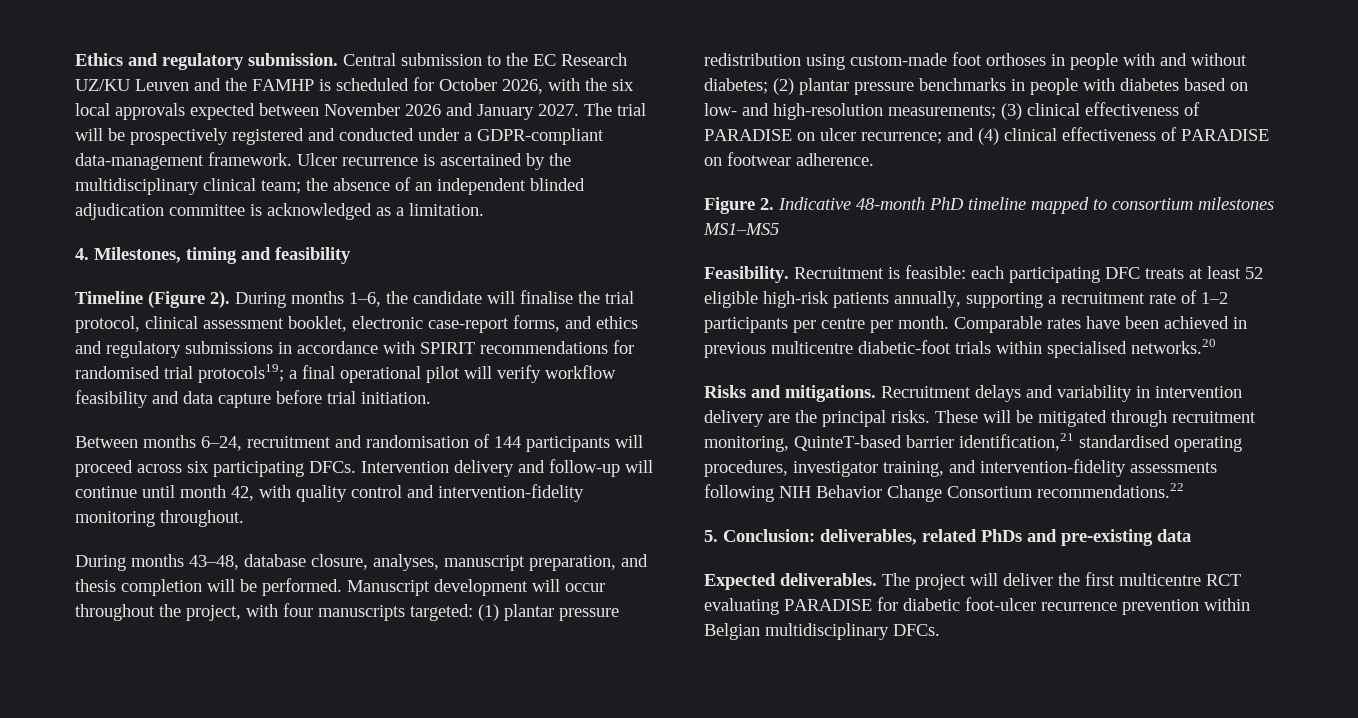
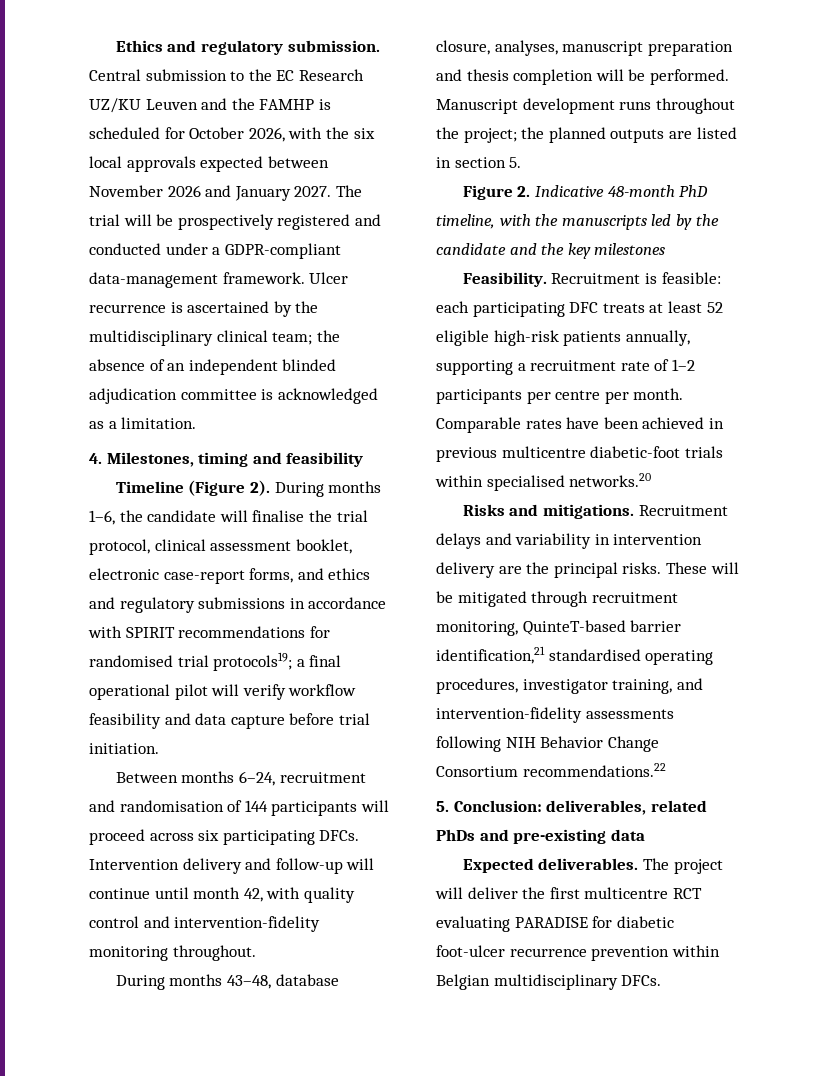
- During months 43–48, database closure, analyses, manuscript preparation, and thesis completion will be performed.
+ During months 43–48, database closure, analyses, manuscript preparation and thesis completion will be performed.
- Manuscript development will occur throughout the project, with four manuscripts targeted: (1) plantar pressure redistribution using custom-made foot orthoses in people with and without diabetes; (2) plantar pressure benchmarks in people with diabetes based on low- and high-resolution measurements; (3) clinical effectiveness of PARADISE on ulcer recurrence; and (4) clinical effectiveness of PARADISE on footwear adherence.
+ Manuscript development runs throughout the project; the planned outputs are listed in section 5.
- Figure 2. Indicative 48-month PhD timeline mapped to consortium milestones MS1–MS5
+ Figure 2. Indicative 48-month PhD timeline, with the manuscripts led by the candidate and the key milestones

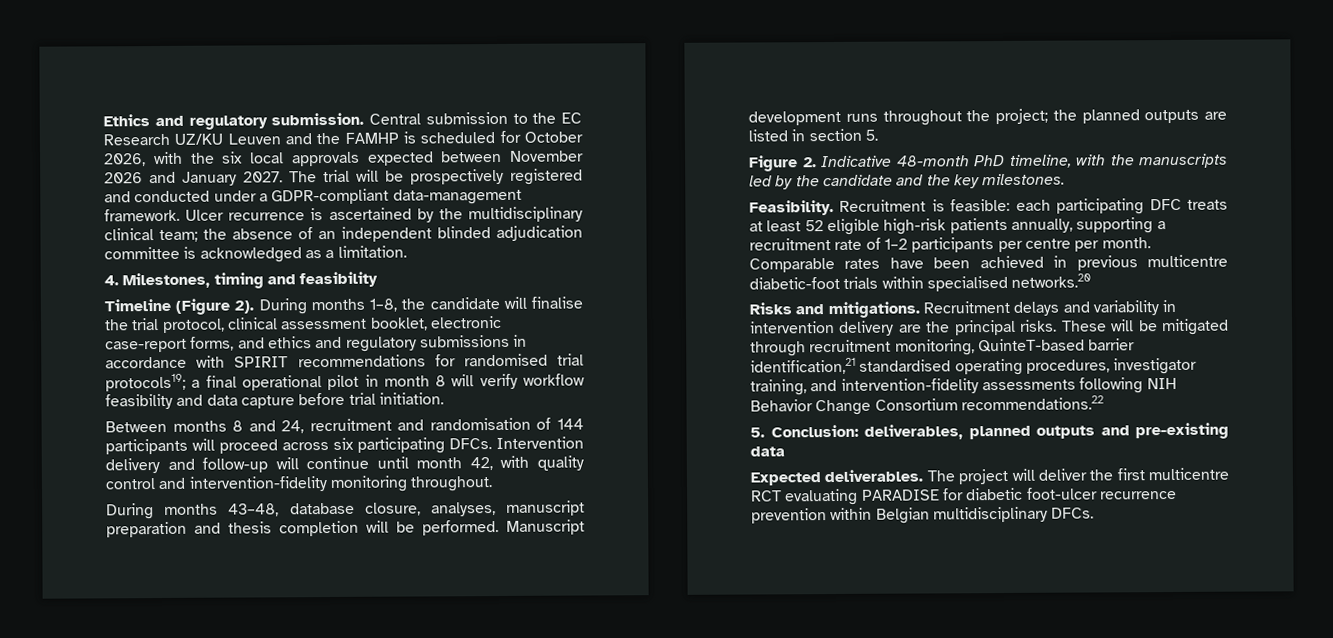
- During months 1–6, the candidate will finalise the trial protocol, clinical assessment booklet, electronic case-report forms, and ethics and regulatory submissions in accordance with SPIRIT recommendations for randomised trial protocols19; a final operational pilot will verify workflow feasibility and data capture before trial initiation.
+ During months 1–8, the candidate will finalise the trial protocol, clinical assessment booklet, electronic case-report forms, and ethics and regulatory submissions in accordance with SPIRIT recommendations for randomised trial protocols19; a final operational pilot in month 8 will verify workflow feasibility and data capture before trial initiation.
- Between months 6–24, recruitment and randomisation of 144 participants will proceed across six participating DFCs.
+ Between months 8 and 24, recruitment and randomisation of 144 participants will proceed across six participating DFCs.
- Figure 2. Indicative 48-month PhD timeline, with the manuscripts led by the candidate and the key milestones
+ Figure 2. Indicative 48-month PhD timeline, with the manuscripts led by the candidate and the key milestones.
- 5. Conclusion: deliverables, related PhDs and pre-existing data
+ 5. Conclusion: deliverables, planned outputs and pre-existing data

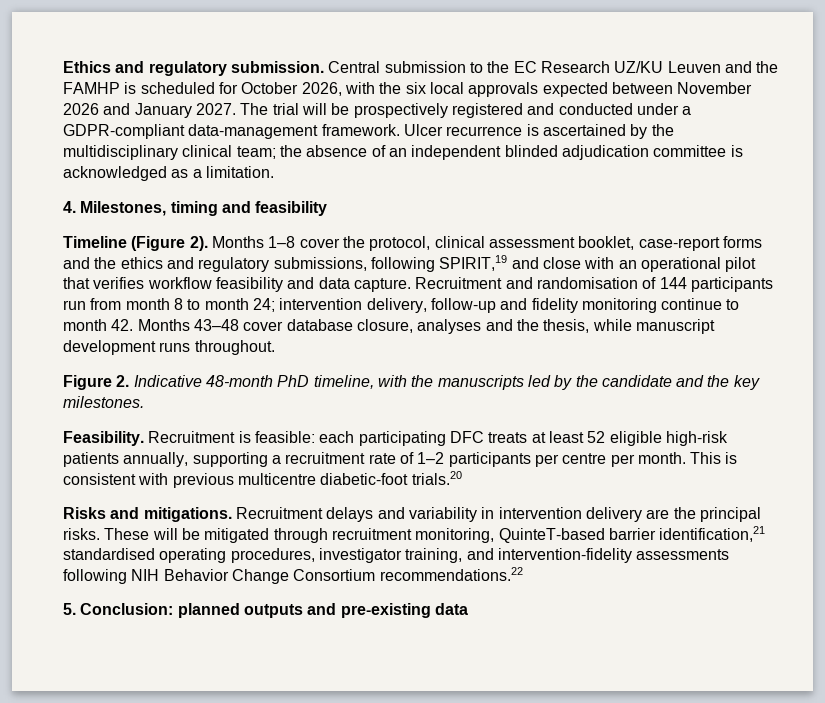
- During months 1–8, the candidate will finalise the trial protocol, clinical assessment booklet, electronic case-report forms, and ethics and regulatory submissions in accordance with SPIRIT recommendations for randomised trial protocols19; a final operational pilot in month 8 will verify workflow feasibility and data capture before trial initiation.
- Between months 8 and 24, recruitment and randomisation of 144 participants will proceed across six participating DFCs. Intervention delivery and follow-up will continue until month 42, with quality control and intervention-fidelity monitoring throughout.
- During months 43–48, database closure, analyses, manuscript preparation and thesis completion will be performed. Manuscript development runs throughout the project; the planned outputs are listed in section 5.
+ Months 1–8 cover the protocol, clinical assessment booklet, case-report forms and the ethics and regulatory submissions, following SPIRIT,19 and close with an operational pilot that verifies workflow feasibility and data capture. Recruitment and randomisation of 144 participants run from month 8 to month 24; intervention delivery, follow-up and fidelity monitoring continue to month 42. Months 43–48 cover database closure, analyses and the thesis, while manuscript development runs throughout.
- Comparable rates have been achieved in previous multicentre diabetic-foot trials within specialised networks.20
+ This is consistent with previous multicentre diabetic-foot trials.20
- 5. Conclusion: deliverables, planned outputs and pre-existing data
+ 5. Conclusion: planned outputs and pre-existing data
- Expected deliverables. The project will deliver the first multicentre RCT evaluating PARADISE for diabetic foot-ulcer recurrence prevention within Belgian multidisciplinary DFCs.

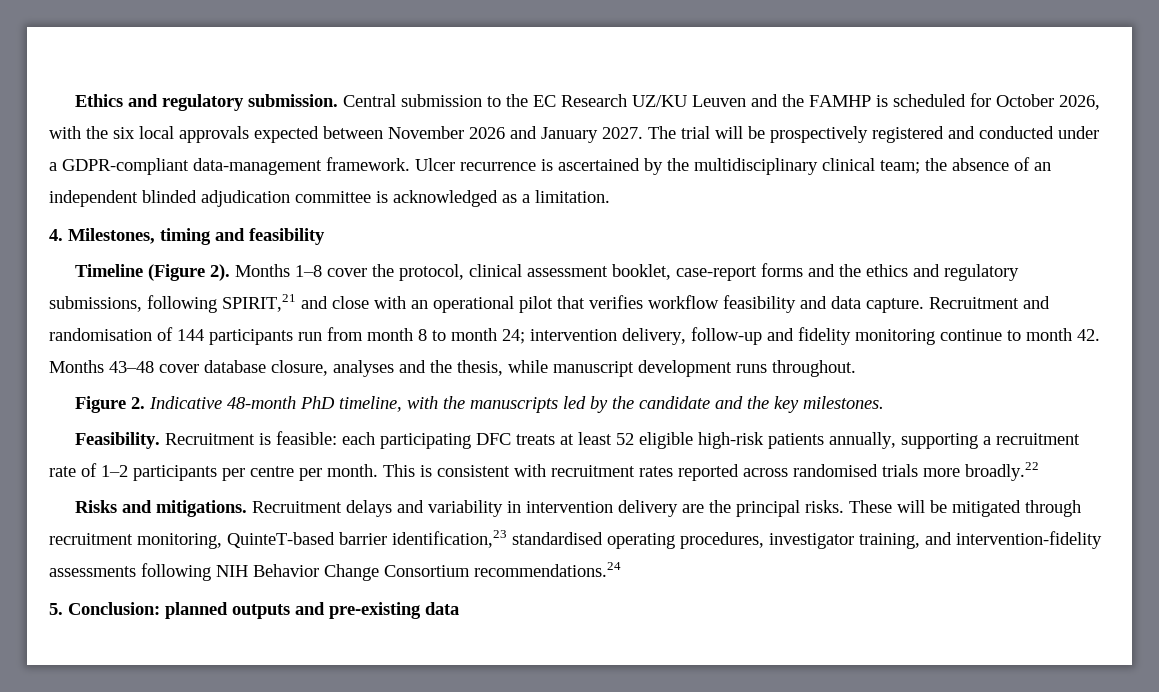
- Months 1–8 cover the protocol, clinical assessment booklet, case-report forms and the ethics and regulatory submissions, following SPIRIT,19 and close with an operational pilot that verifies workflow feasibility and data capture.
+ Months 1–8 cover the protocol, clinical assessment booklet, case-report forms and the ethics and regulatory submissions, following SPIRIT,21 and close with an operational pilot that verifies workflow feasibility and data capture.
- This is consistent with previous multicentre diabetic-foot trials.20
+ This is consistent with recruitment rates reported across randomised trials more broadly.22
- These will be mitigated through recruitment monitoring, QuinteT-based barrier identification,21 standardised operating procedures, investigator training, and intervention-fidelity assessments following NIH Behavior Change Consortium recommendations.22
+ These will be mitigated through recruitment monitoring, QuinteT-based barrier identification,23 standardised operating procedures, investigator training, and intervention-fidelity assessments following NIH Behavior Change Consortium recommendations.24

